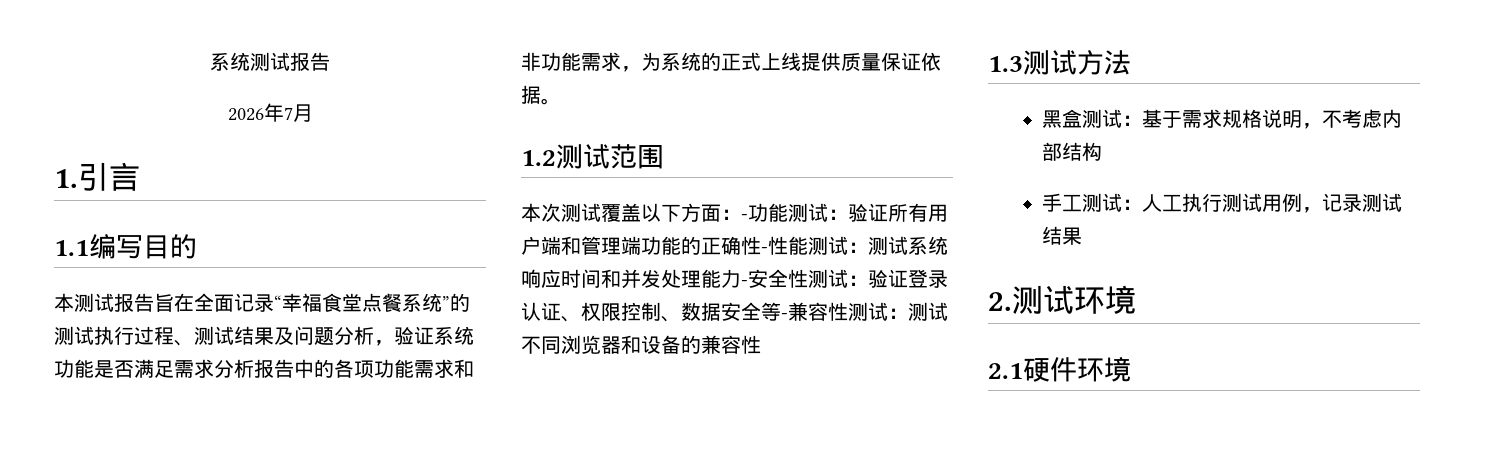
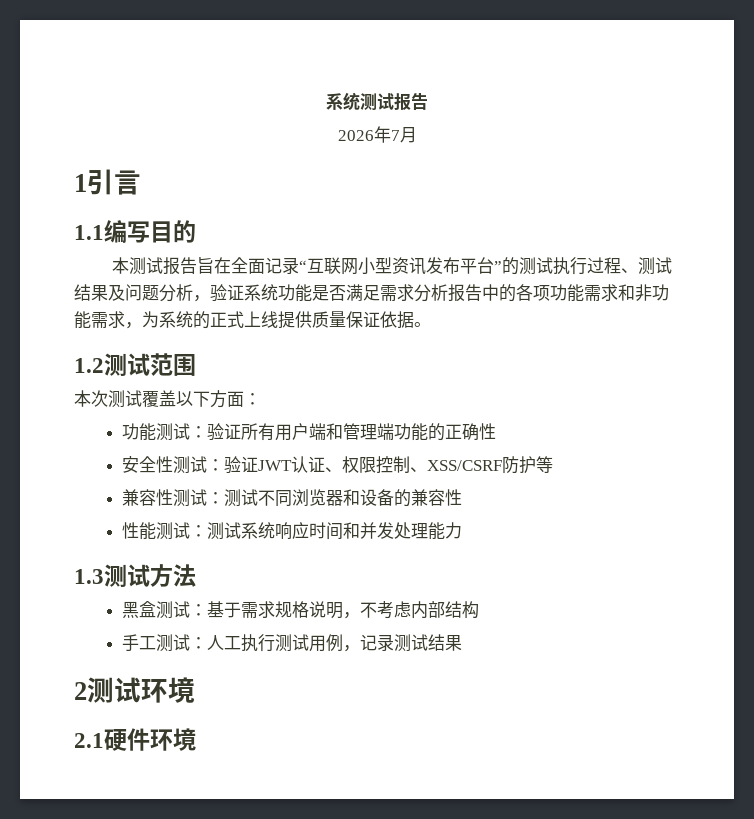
- 1.引言
+ 1引言
- 本测试报告旨在全面记录“幸福食堂点餐系统”的测试执行过程、测试结果及问题分析，验证系统功能是否满足需求分析报告中的各项功能需求和非功能需求，为系统的正式上线提供质量保证依据。
+ 本测试报告旨在全面记录“互联网小型资讯发布平台”的测试执行过程、测试结果及问题分析，验证系统功能是否满足需求分析报告中的各项功能需求和非功能需求，为系统的正式上线提供质量保证依据。
- 本次测试覆盖以下方面：-功能测试：验证所有用户端和管理端功能的正确性-性能测试：测试系统响应时间和并发处理能力-安全性测试：验证登录认证、权限控制、数据安全等-兼容性测试：测试不同浏览器和设备的兼容性
+ 本次测试覆盖以下方面：
+ 功能测试：验证所有用户端和管理端功能的正确性
+ 安全性测试：验证JWT认证、权限控制、XSS/CSRF防护等
+ 兼容性测试：测试不同浏览器和设备的兼容性
+ 性能测试：测试系统响应时间和并发处理能力
- 2.测试环境
+ 2测试环境

